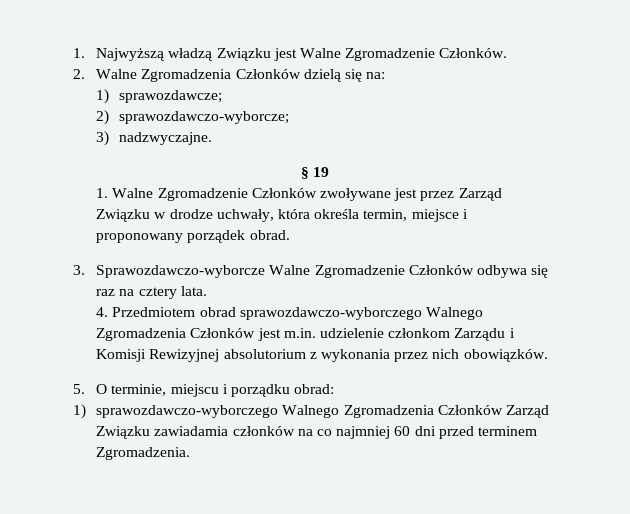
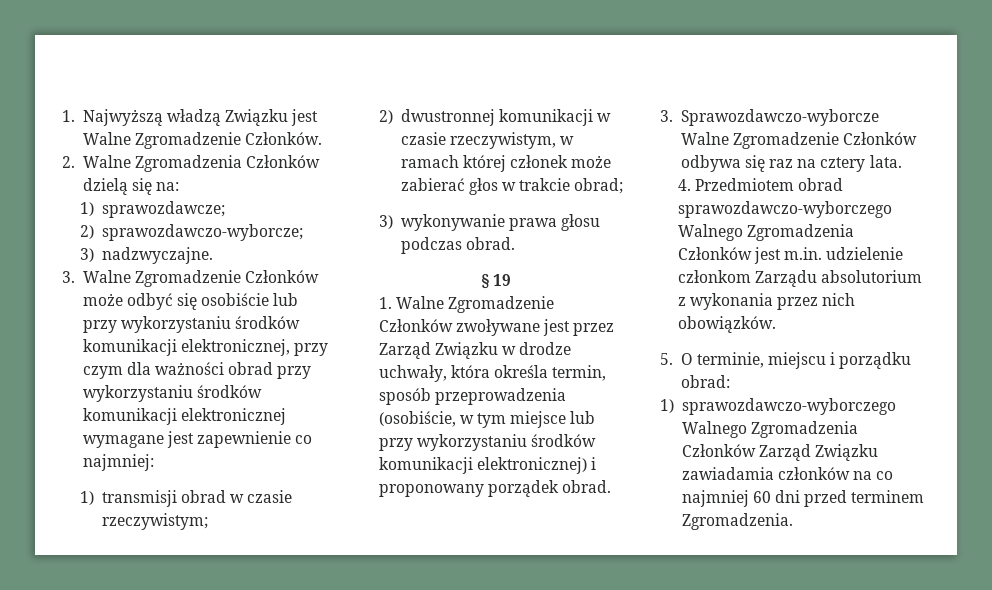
+ 3. Walne Zgromadzenie Członków może odbyć się osobiście lub przy wykorzystaniu środków komunikacji elektronicznej, przy czym dla ważności obrad przy wykorzystaniu środków komunikacji elektronicznej wymagane jest zapewnienie co najmniej:
+ 1) transmisji obrad w czasie rzeczywistym;
+ 2) dwustronnej komunikacji w czasie rzeczywistym, w ramach której członek może zabierać głos w trakcie obrad;
+ 3) wykonywanie prawa głosu podczas obrad.
- 1. Walne Zgromadzenie Członków zwoływane jest przez Zarząd Związku w drodze uchwały, która określa termin, miejsce i proponowany porządek obrad.
+ 1. Walne Zgromadzenie Członków zwoływane jest przez Zarząd Związku w drodze uchwały, która określa termin, sposób przeprowadzenia (osobiście, w tym miejsce lub przy wykorzystaniu środków komunikacji elektronicznej) i proponowany porządek obrad.
- 4. Przedmiotem obrad sprawozdawczo-wyborczego Walnego Zgromadzenia Członków jest m.in. udzielenie członkom Zarządu i Komisji Rewizyjnej absolutorium z wykonania przez nich obowiązków.
+ 4. Przedmiotem obrad sprawozdawczo-wyborczego Walnego Zgromadzenia Członków jest m.in. udzielenie członkom Zarządu absolutorium z wykonania przez nich obowiązków.

